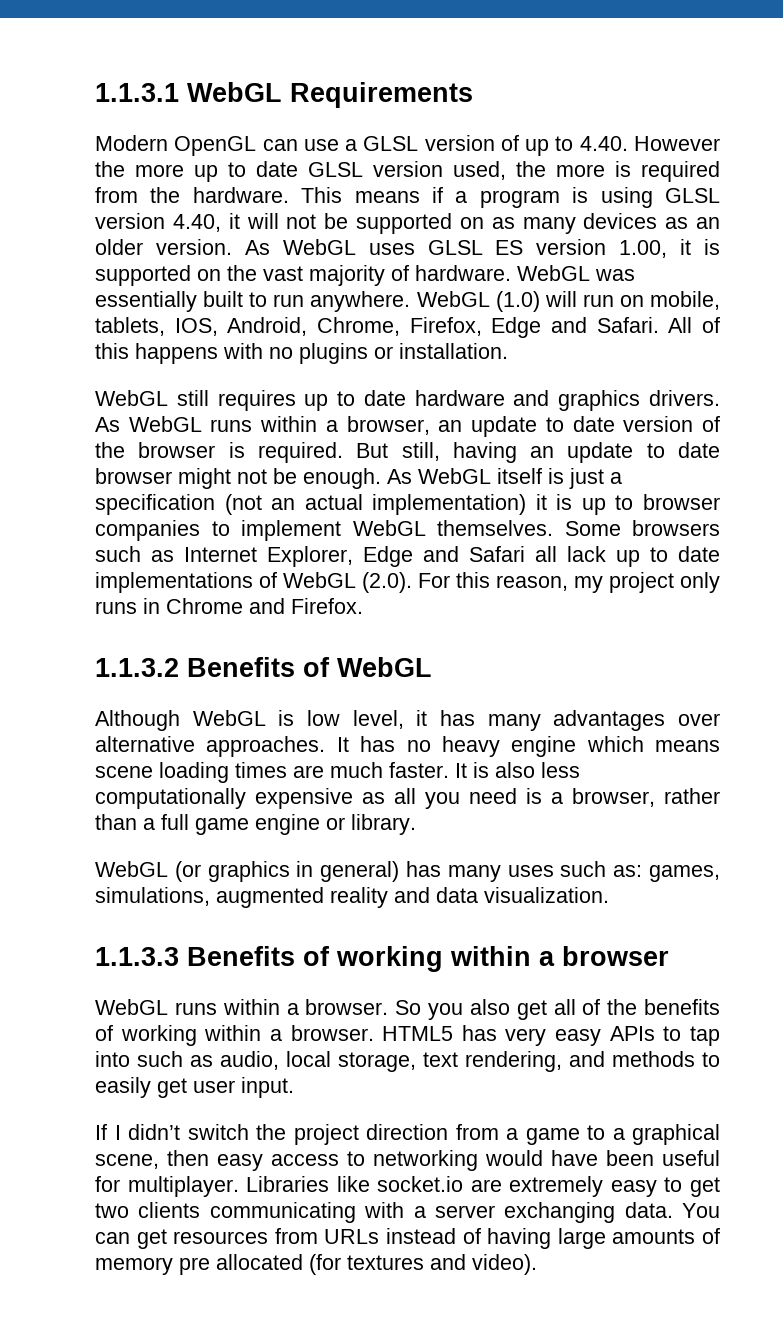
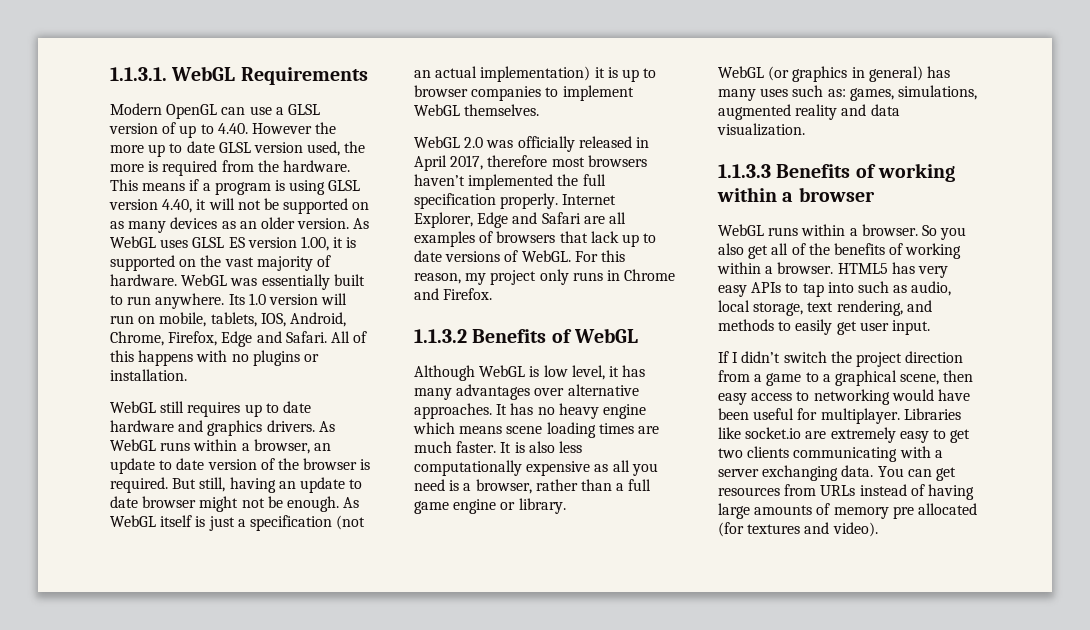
- 1.1.3.1 WebGL Requirements
+ 1.1.3.1. WebGL Requirements
- WebGL (1.0) will run on mobile, tablets, IOS, Android, Chrome, Firefox, Edge and Safari.
+ Its 1.0 version will run on mobile, tablets, IOS, Android, Chrome, Firefox, Edge and Safari.
- As WebGL itself is just a specification (not an actual implementation) it is up to browser companies to implement WebGL themselves. Some browsers such as Internet Explorer, Edge and Safari all lack up to date implementations of WebGL (2.0). For this reason, my project only runs in Chrome and Firefox.
+ As WebGL itself is just a specification (not an actual implementation) it is up to browser companies to implement WebGL themselves.
+ WebGL 2.0 was officially released in April 2017, therefore most browsers haven’t implemented the full specification properly. Internet Explorer, Edge and Safari are all examples of browsers that lack up to date versions of WebGL. For this reason, my project only runs in Chrome and Firefox.

